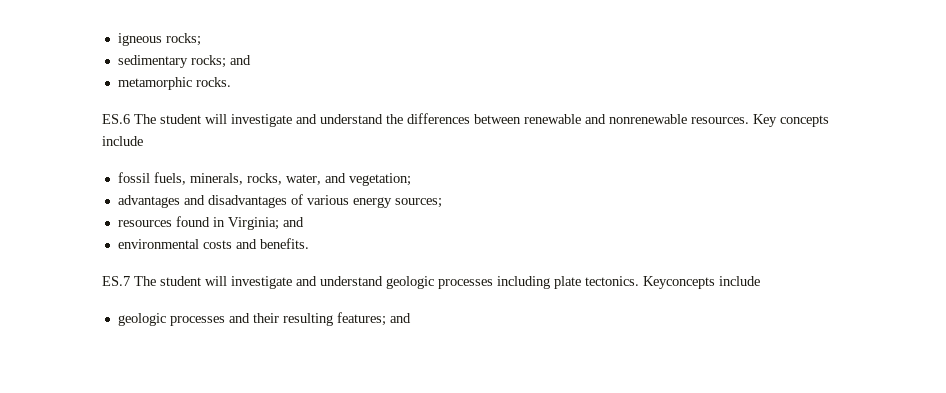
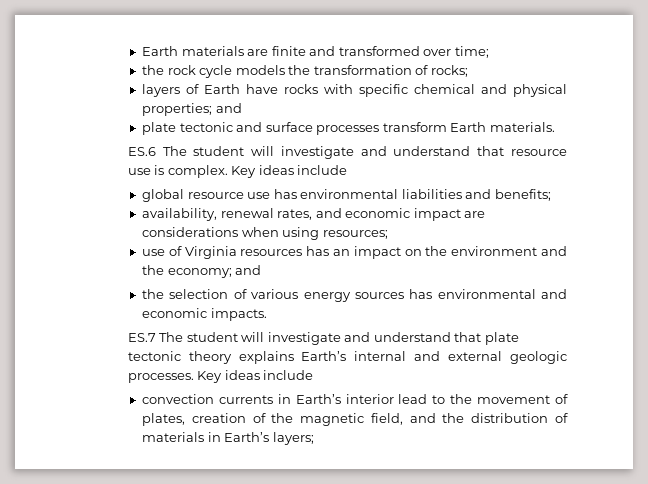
- igneous rocks;
- sedimentary rocks; and
- metamorphic rocks.
+ Earth materials are finite and transformed over time;
+ the rock cycle models the transformation of rocks;
+ layers of Earth have rocks with specific chemical and physical properties; and
+ plate tectonic and surface processes transform Earth materials.
- ES.6 The student will investigate and understand the differences between renewable and nonrenewable resources. Key concepts include
- fossil fuels, minerals, rocks, water, and vegetation;
- advantages and disadvantages of various energy sources;
- resources found in Virginia; and
- environmental costs and benefits.
+ ES.6 The student will investigate and understand that resource use is complex. Key ideas include
+ global resource use has environmental liabilities and benefits;
+ availability, renewal rates, and economic impact are considerations when using resources;
+ use of Virginia resources has an impact on the environment and the economy; and
+ the selection of various energy sources has environmental and economic impacts.
- ES.7 The student will investigate and understand geologic processes including plate tectonics. Keyconcepts include
- geologic processes and their resulting features; and
+ ES.7 The student will investigate and understand that plate tectonic theory explains Earth’s internal and external geologic processes. Key ideas include
+ convection currents in Earth’s interior lead to the movement of plates, creation of the magnetic field, and the distribution of materials in Earth’s layers;

